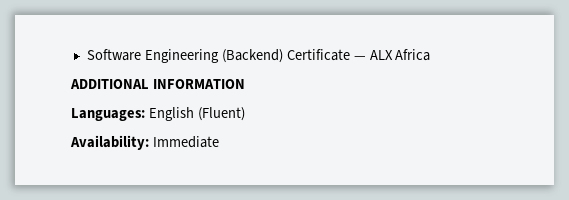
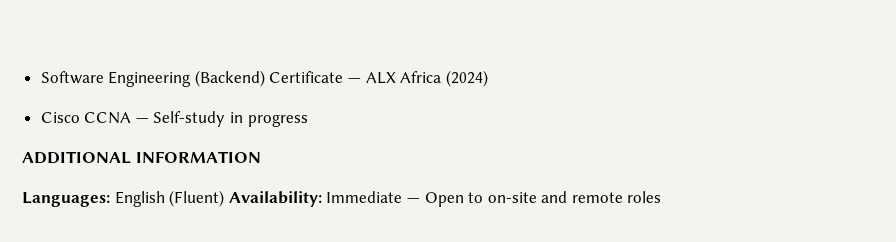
- Software Engineering (Backend) Certificate — ALX Africa
+ Software Engineering (Backend) Certificate — ALX Africa (2024)
+ Cisco CCNA — Self-study in progress
- Languages: English (Fluent)
- Availability: Immediate
+ Languages: English (Fluent) Availability: Immediate — Open to on-site and remote roles

